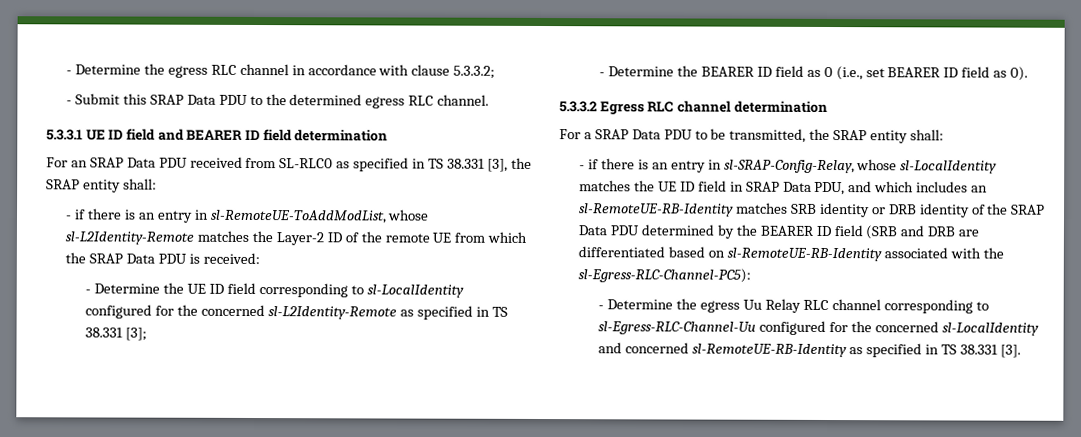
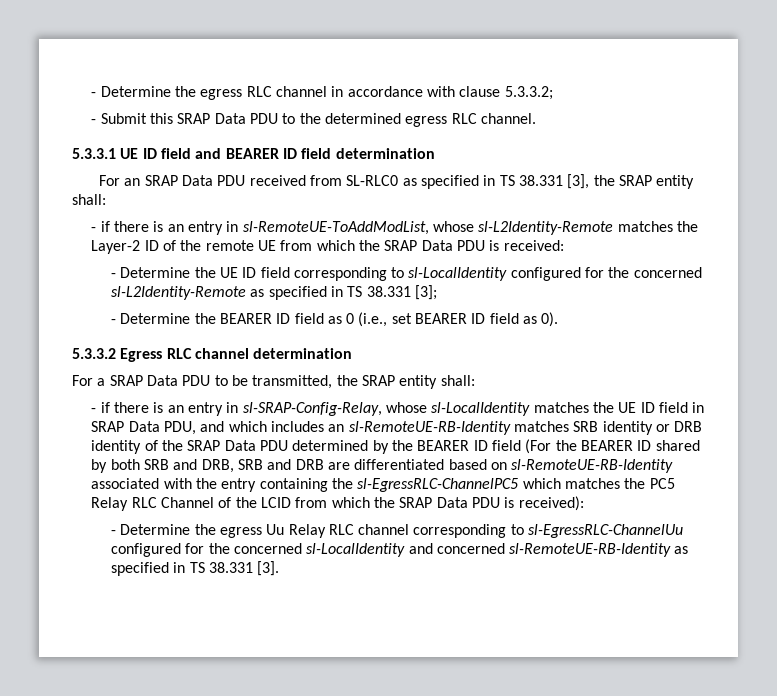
- - if there is an entry in sl-SRAP-Config-Relay, whose sl-LocalIdentity matches the UE ID field in SRAP Data PDU, and which includes an sl-RemoteUE-RB-Identity matches SRB identity or DRB identity of the SRAP Data PDU determined by the BEARER ID field (SRB and DRB are differentiated based on sl-RemoteUE-RB-Identity associated with the sl-Egress-RLC-Channel-PC5):
+ - if there is an entry in sl-SRAP-Config-Relay, whose sl-LocalIdentity matches the UE ID field in SRAP Data PDU, and which includes an sl-RemoteUE-RB-Identity matches SRB identity or DRB identity of the SRAP Data PDU determined by the BEARER ID field (For the BEARER ID shared by both SRB and DRB, SRB and DRB are differentiated based on sl-RemoteUE-RB-Identity associated with the entry containing the sl-EgressRLC-ChannelPC5 which matches the PC5 Relay RLC Channel of the LCID from which the SRAP Data PDU is received):
- - Determine the egress Uu Relay RLC channel corresponding to sl-Egress-RLC-Channel-Uu configured for the concerned sl-LocalIdentity and concerned sl-RemoteUE-RB-Identity as specified in TS 38.331 [3].
+ - Determine the egress Uu Relay RLC channel corresponding to sl-EgressRLC-ChannelUu configured for the concerned sl-LocalIdentity and concerned sl-RemoteUE-RB-Identity as specified in TS 38.331 [3].

